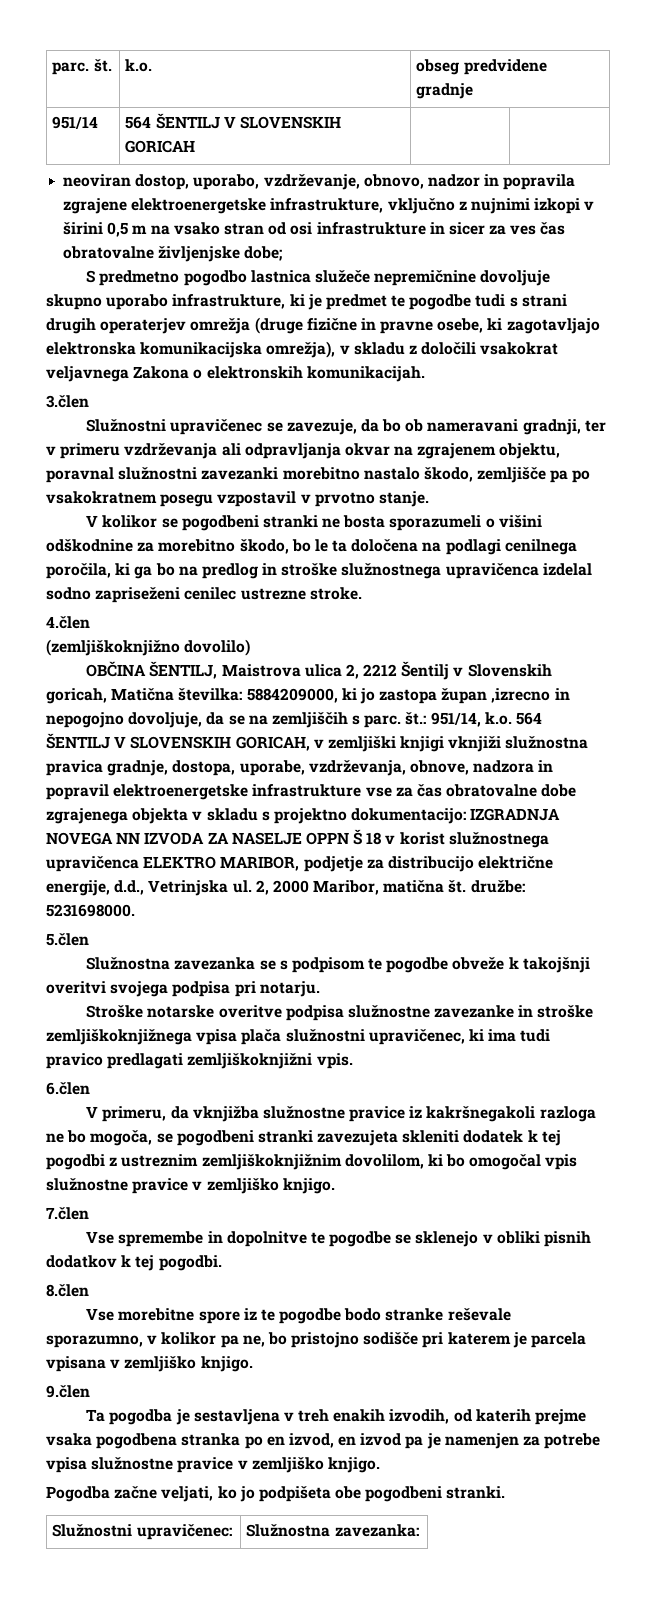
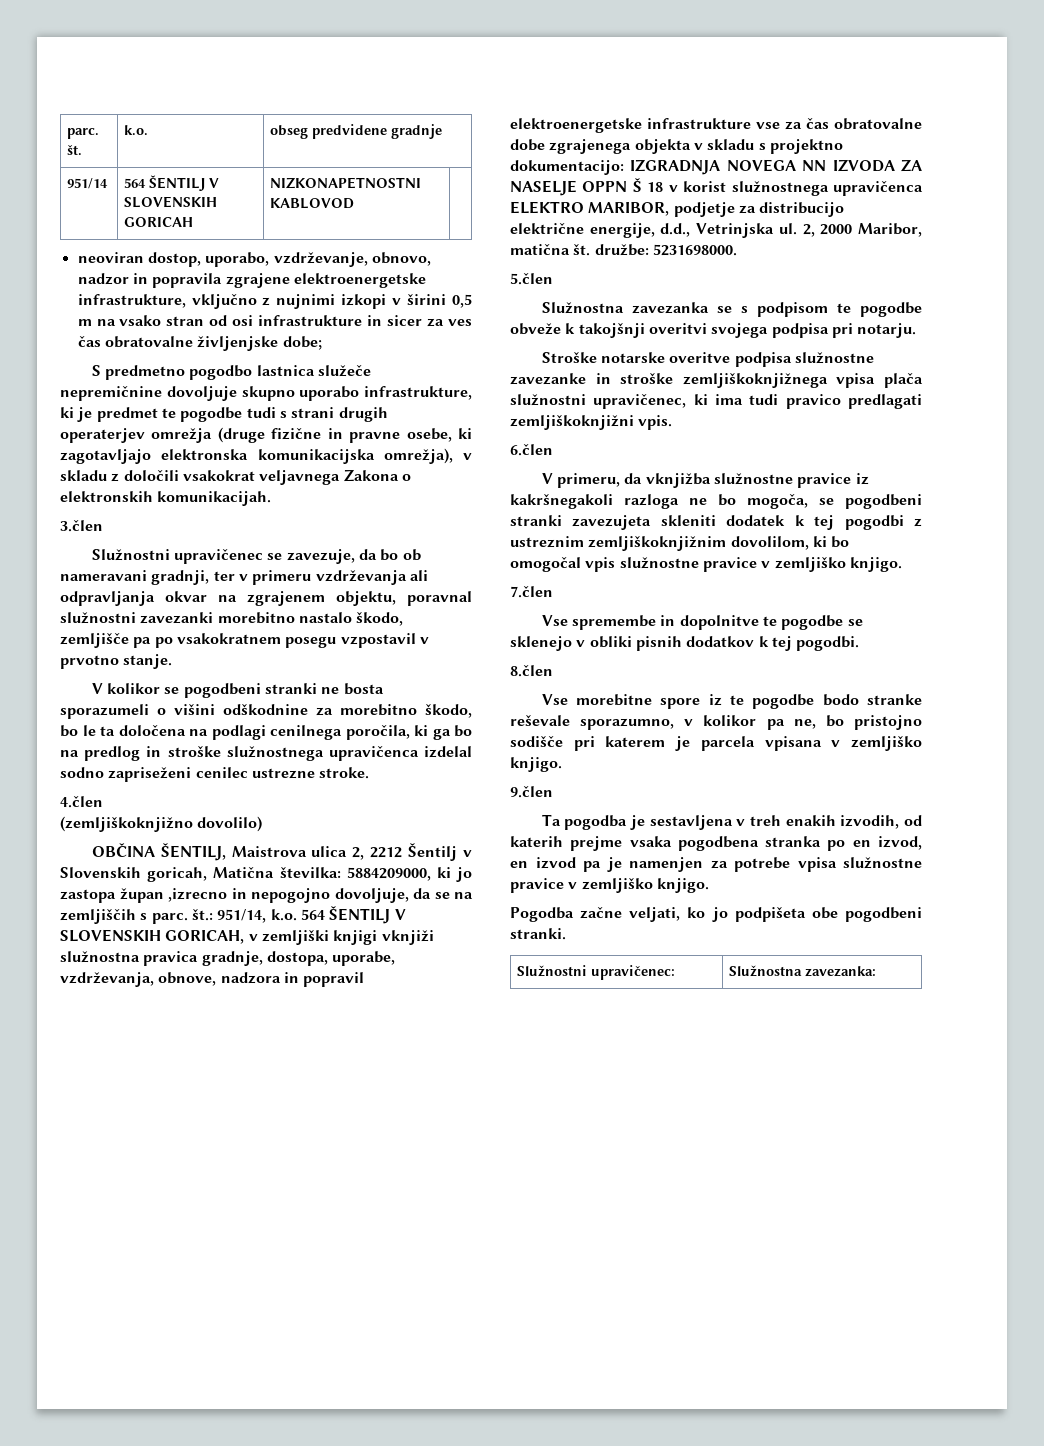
- 951/14 | 564 ŠENTILJ V SLOVENSKIH GORICAH | |
+ 951/14 | 564 ŠENTILJ V SLOVENSKIH GORICAH | NIZKONAPETNOSTNI KABLOVOD |

